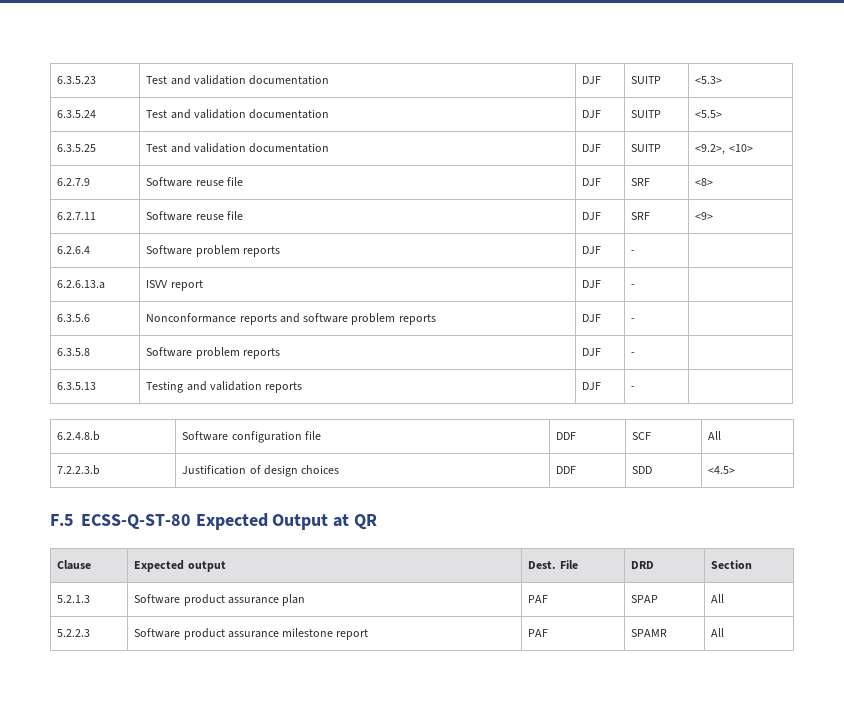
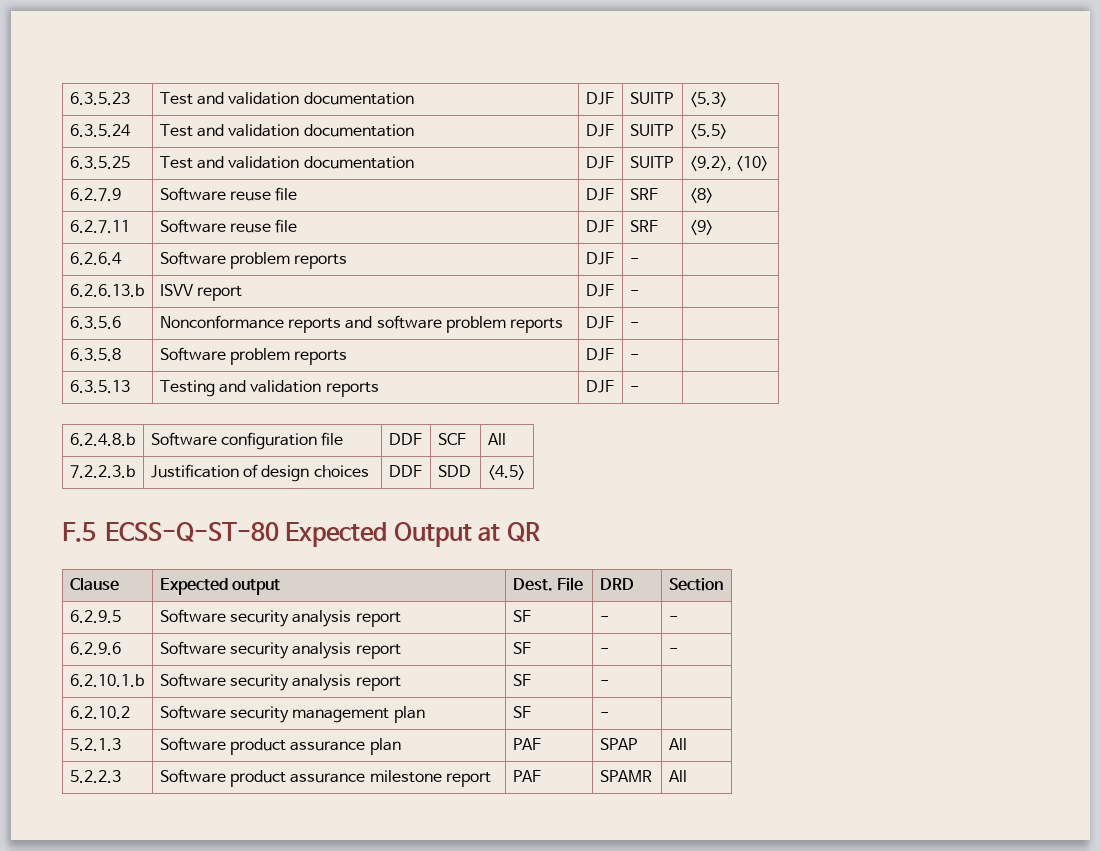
- 6.2.6.13.a | ISVV report | DJF | - |
+ 6.2.6.13.b | ISVV report | DJF | - |
+ 6.2.9.5 | Software security analysis report | SF | - | -
+ 6.2.9.6 | Software security analysis report | SF | - | -
+ 6.2.10.1.b | Software security analysis report | SF | - |
+ 6.2.10.2 | Software security management plan | SF | - |

